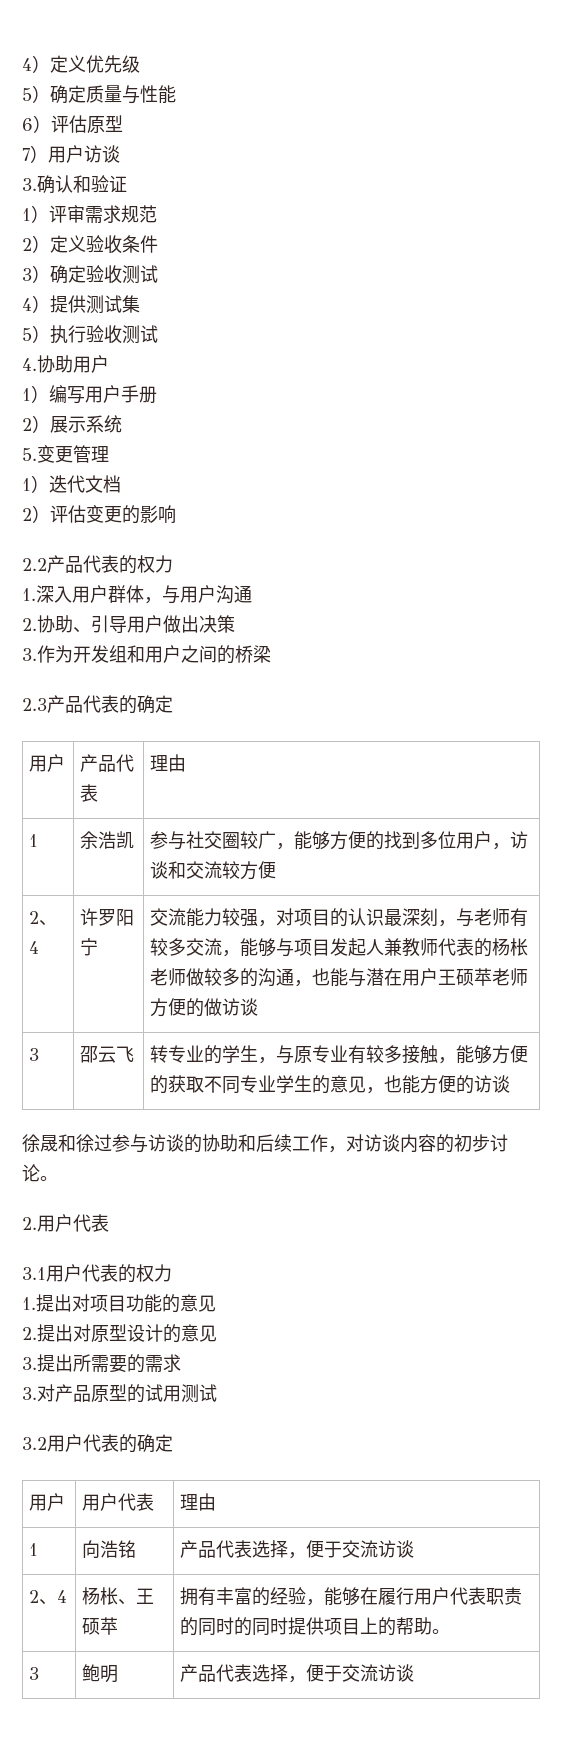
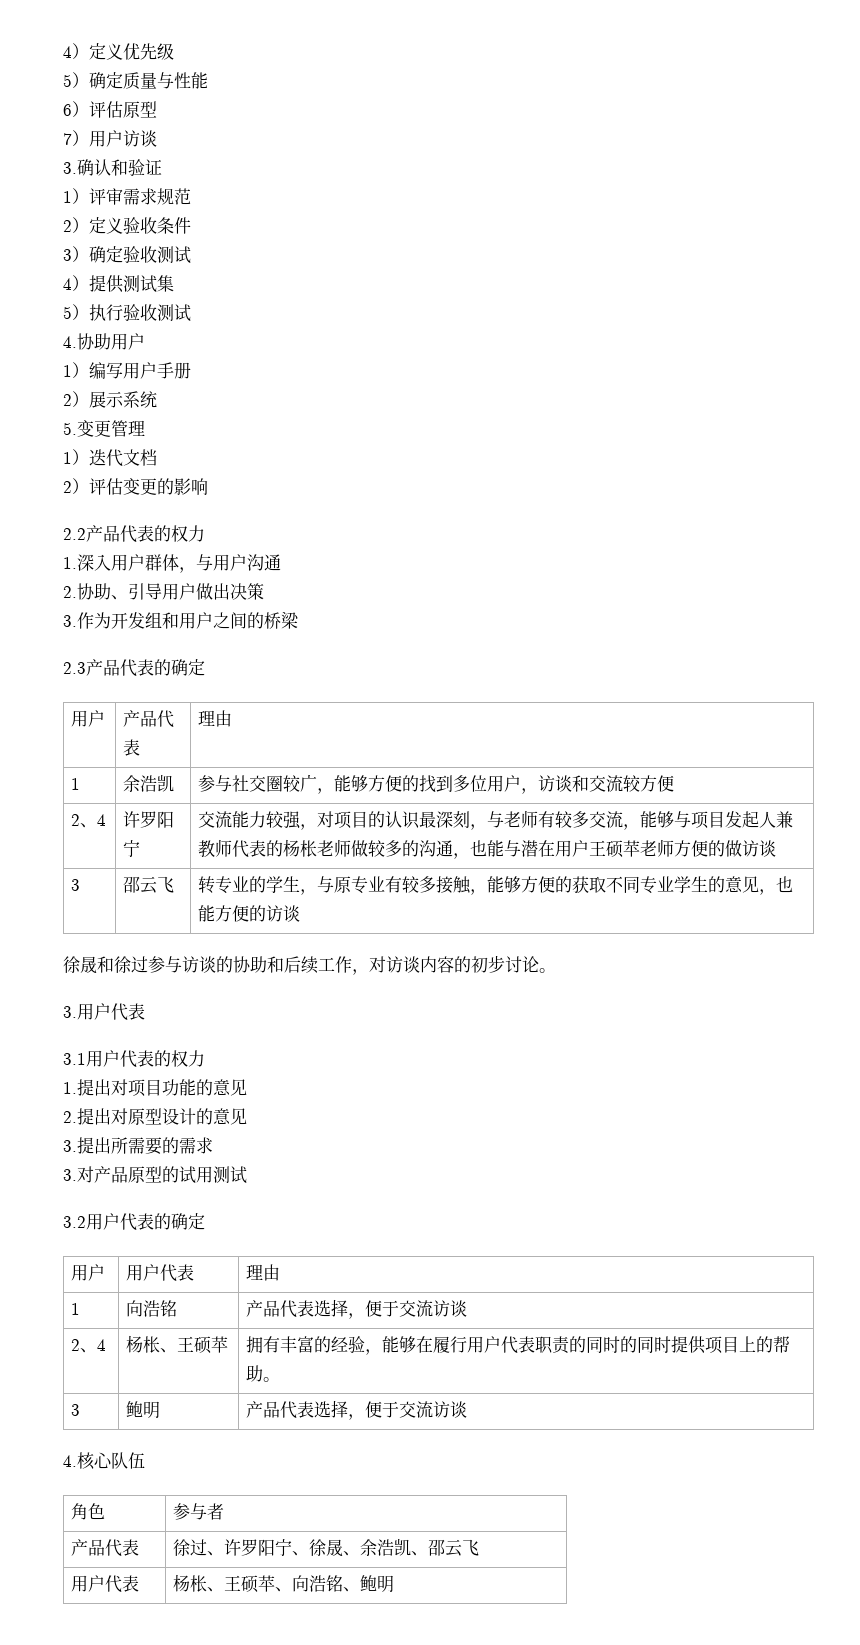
- 2.用户代表
+ 3.用户代表
+ 4.核心队伍
+ 角色 | 参与者
+ 产品代表 | 徐过、许罗阳宁、徐晟、余浩凯、邵云飞
+ 用户代表 | 杨枨、王硕苹、向浩铭、鲍明

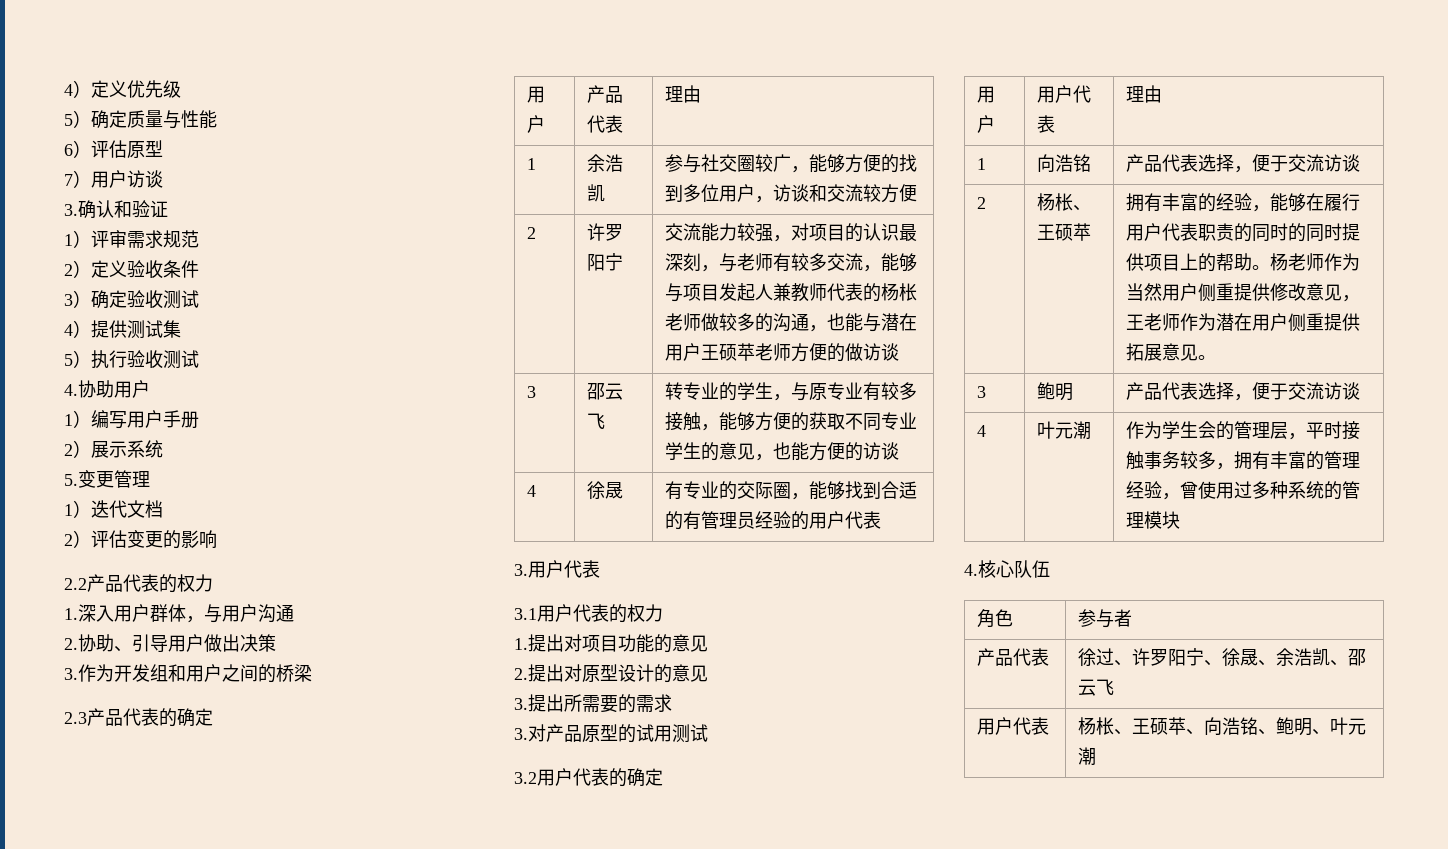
- 2、4 | 许罗阳宁 | 交流能力较强，对项目的认识最深刻，与老师有较多交流，能够与项目发起人兼教师代表的杨枨老师做较多的沟通，也能与潜在用户王硕苹老师方便的做访谈
+ 2 | 许罗阳宁 | 交流能力较强，对项目的认识最深刻，与老师有较多交流，能够与项目发起人兼教师代表的杨枨老师做较多的沟通，也能与潜在用户王硕苹老师方便的做访谈
- 徐晟和徐过参与访谈的协助和后续工作，对访谈内容的初步讨论。
+ 4 | 徐晟 | 有专业的交际圈，能够找到合适的有管理员经验的用户代表
- 2、4 | 杨枨、王硕苹 | 拥有丰富的经验，能够在履行用户代表职责的同时的同时提供项目上的帮助。
+ 2 | 杨枨、王硕苹 | 拥有丰富的经验，能够在履行用户代表职责的同时的同时提供项目上的帮助。杨老师作为当然用户侧重提供修改意见，王老师作为潜在用户侧重提供拓展意见。
+ 4 | 叶元潮 | 作为学生会的管理层，平时接触事务较多，拥有丰富的管理经验，曾使用过多种系统的管理模块
- 用户代表 | 杨枨、王硕苹、向浩铭、鲍明
+ 用户代表 | 杨枨、王硕苹、向浩铭、鲍明、叶元潮

